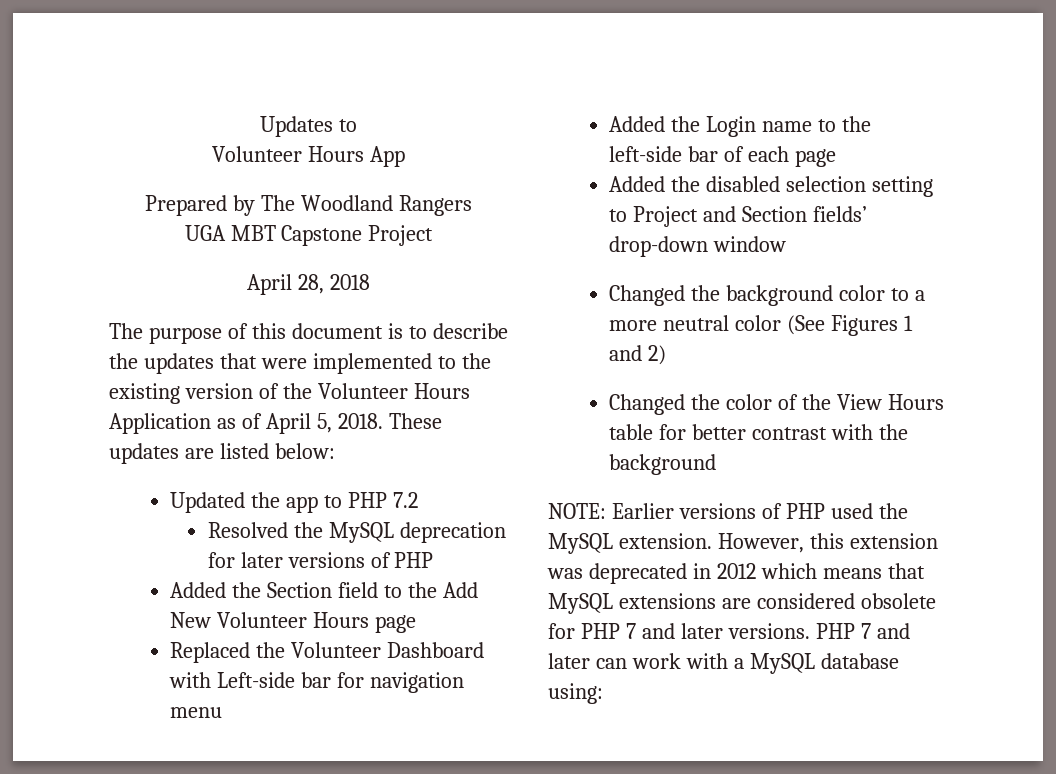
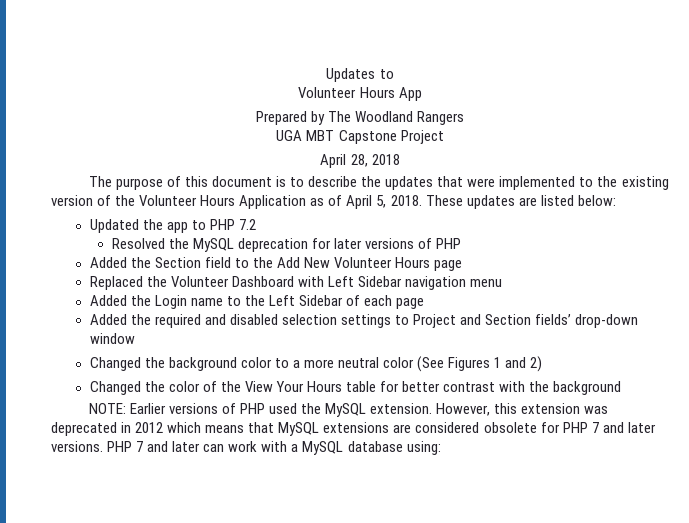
- Replaced the Volunteer Dashboard with Left-side bar for navigation menu
+ Replaced the Volunteer Dashboard with Left Sidebar navigation menu
- Added the Login name to the left-side bar of each page
+ Added the Login name to the Left Sidebar of each page
- Added the disabled selection setting to Project and Section fields’ drop-down window
+ Added the required and disabled selection settings to Project and Section fields’ drop-down window
- Changed the color of the View Hours table for better contrast with the background
+ Changed the color of the View Your Hours table for better contrast with the background

